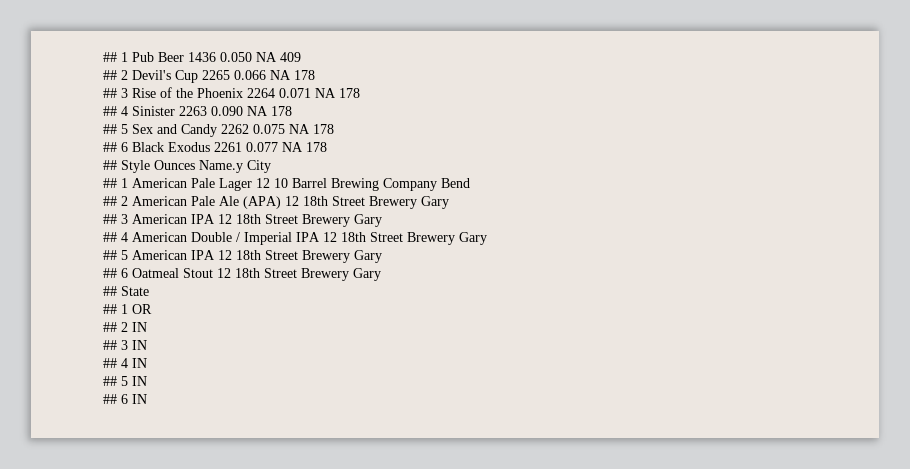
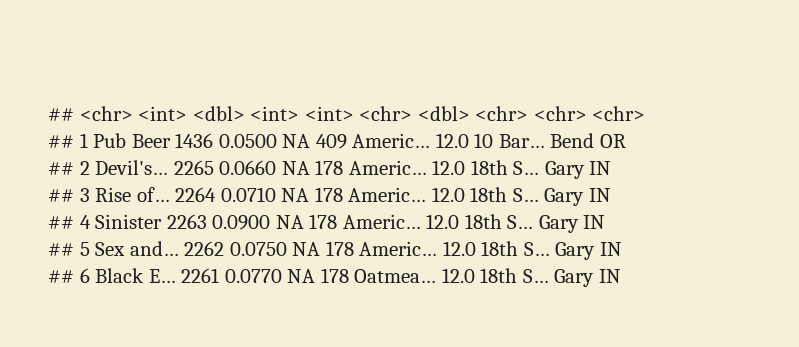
- ## 1 Pub Beer 1436 0.050 NA 409
- ## 2 Devil's Cup 2265 0.066 NA 178
- ## 3 Rise of the Phoenix 2264 0.071 NA 178
+ ## <chr> <int> <dbl> <int> <int> <chr> <dbl> <chr> <chr> <chr>
+ ## 1 Pub Beer 1436 0.0500 NA 409 Americ… 12.0 10 Bar… Bend OR
+ ## 2 Devil's… 2265 0.0660 NA 178 Americ… 12.0 18th S… Gary IN
+ ## 3 Rise of… 2264 0.0710 NA 178 Americ… 12.0 18th S… Gary IN
- ## 4 Sinister 2263 0.090 NA 178
- ## 5 Sex and Candy 2262 0.075 NA 178
+ ## 4 Sinister 2263 0.0900 NA 178 Americ… 12.0 18th S… Gary IN
+ ## 5 Sex and… 2262 0.0750 NA 178 Americ… 12.0 18th S… Gary IN
- ## 6 Black Exodus 2261 0.077 NA 178
- ## Style Ounces Name.y City
- ## 1 American Pale Lager 12 10 Barrel Brewing Company Bend
- ## 2 American Pale Ale (APA) 12 18th Street Brewery Gary
- ## 3 American IPA 12 18th Street Brewery Gary
- ## 4 American Double / Imperial IPA 12 18th Street Brewery Gary
- ## 5 American IPA 12 18th Street Brewery Gary
- ## 6 Oatmeal Stout 12 18th Street Brewery Gary
- ## State
- ## 1 OR
- ## 2 IN
- ## 3 IN
- ## 4 IN
- ## 5 IN
- ## 6 IN
+ ## 6 Black E… 2261 0.0770 NA 178 Oatmea… 12.0 18th S… Gary IN

